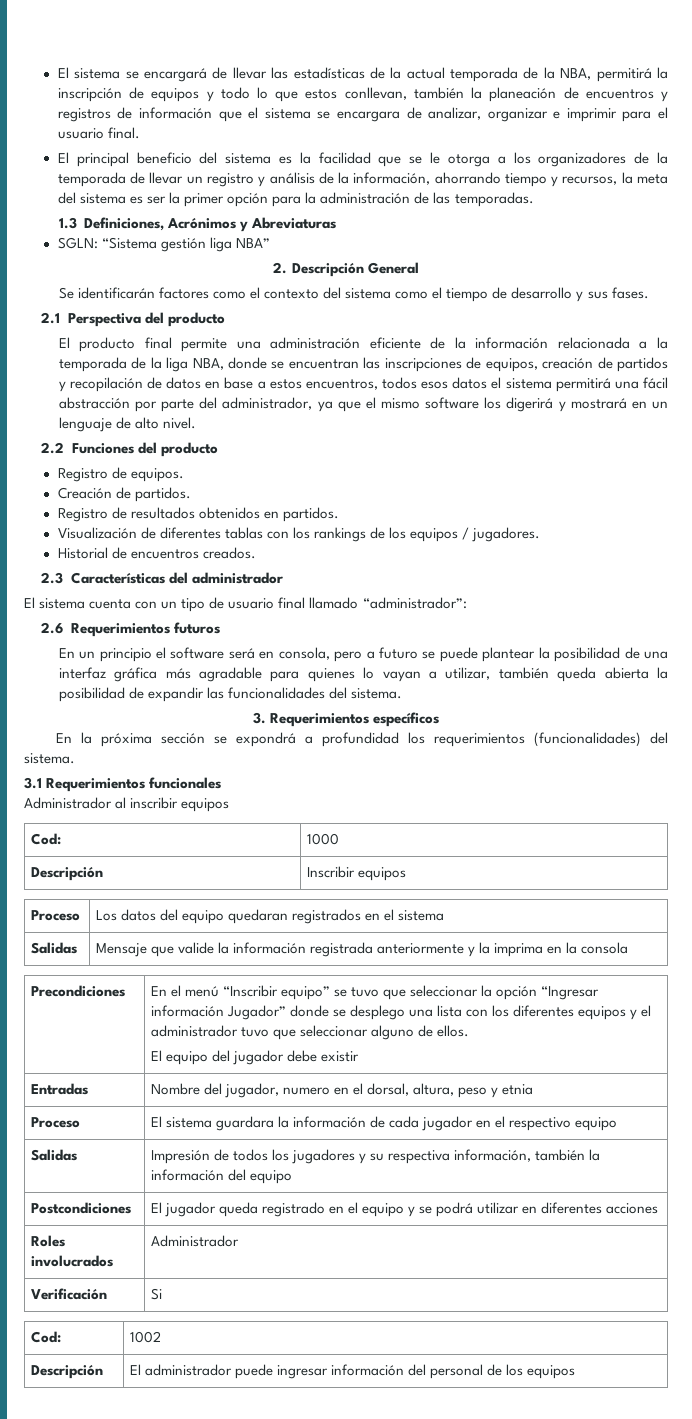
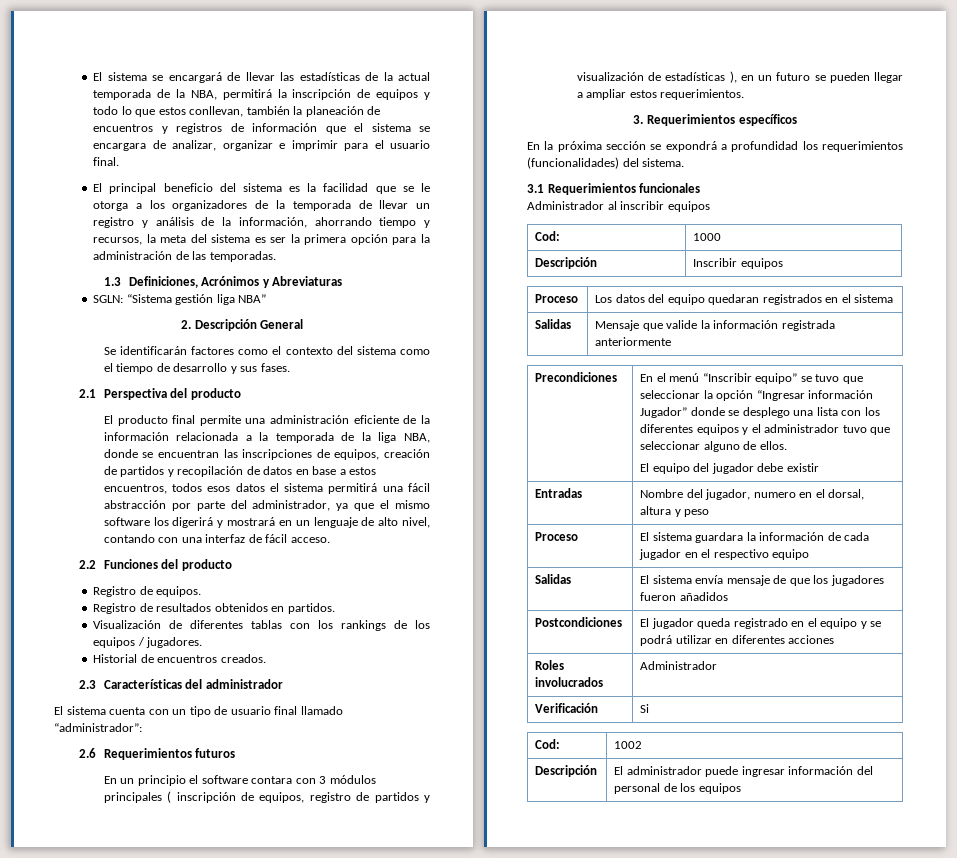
- El principal beneficio del sistema es la facilidad que se le otorga a los organizadores de la temporada de llevar un registro y análisis de la información, ahorrando tiempo y recursos, la meta del sistema es ser la primer opción para la administración de las temporadas.
+ El principal beneficio del sistema es la facilidad que se le otorga a los organizadores de la temporada de llevar un registro y análisis de la información, ahorrando tiempo y recursos, la meta del sistema es ser la primera opción para la administración de las temporadas.
- El producto final permite una administración eficiente de la información relacionada a la temporada de la liga NBA, donde se encuentran las inscripciones de equipos, creación de partidos y recopilación de datos en base a estos encuentros, todos esos datos el sistema permitirá una fácil abstracción por parte del administrador, ya que el mismo software los digerirá y mostrará en un lenguaje de alto nivel.
+ El producto final permite una administración eficiente de la información relacionada a la temporada de la liga NBA, donde se encuentran las inscripciones de equipos, creación de partidos y recopilación de datos en base a estos encuentros, todos esos datos el sistema permitirá una fácil abstracción por parte del administrador, ya que el mismo software los digerirá y mostrará en un lenguaje de alto nivel, contando con una interfaz de fácil acceso.
- Creación de partidos.
- En un principio el software será en consola, pero a futuro se puede plantear la posibilidad de una interfaz gráfica más agradable para quienes lo vayan a utilizar, también queda abierta la posibilidad de expandir las funcionalidades del sistema.
+ En un principio el software contara con 3 módulos principales ( inscripción de equipos, registro de partidos y visualización de estadísticas ), en un futuro se pueden llegar a ampliar estos requerimientos.
- Salidas | Mensaje que valide la información registrada anteriormente y la imprima en la consola
+ Salidas | Mensaje que valide la información registrada anteriormente
- Entradas | Nombre del jugador, numero en el dorsal, altura, peso y etnia
+ Entradas | Nombre del jugador, numero en el dorsal, altura y peso
- Salidas | Impresión de todos los jugadores y su respectiva información, también la información del equipo
+ Salidas | El sistema envía mensaje de que los jugadores fueron añadidos

